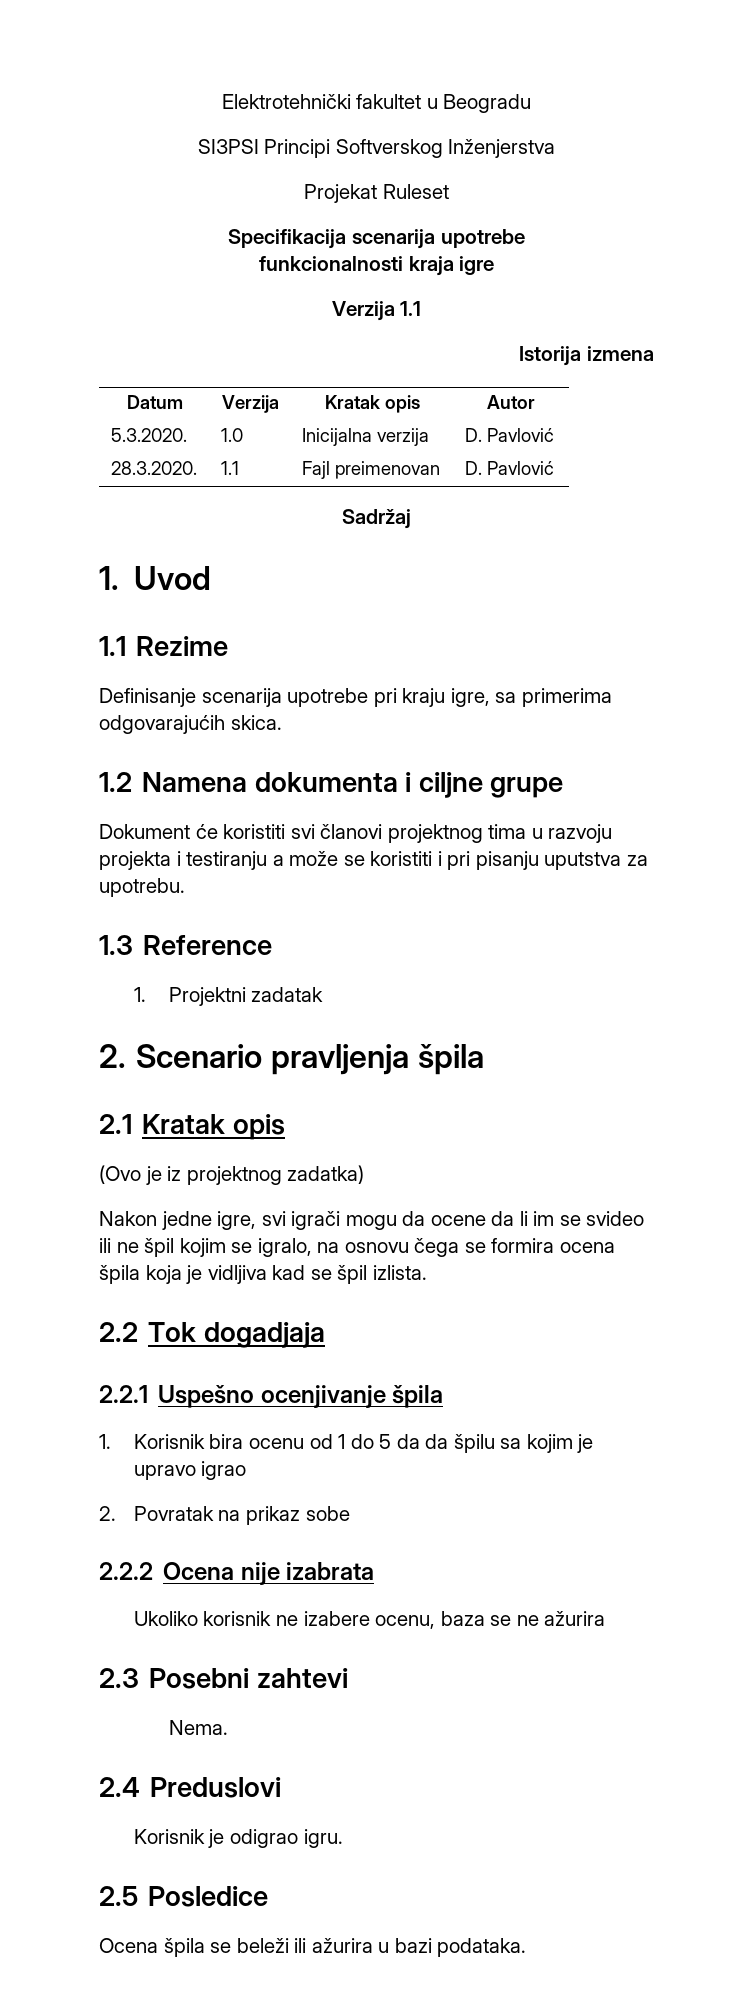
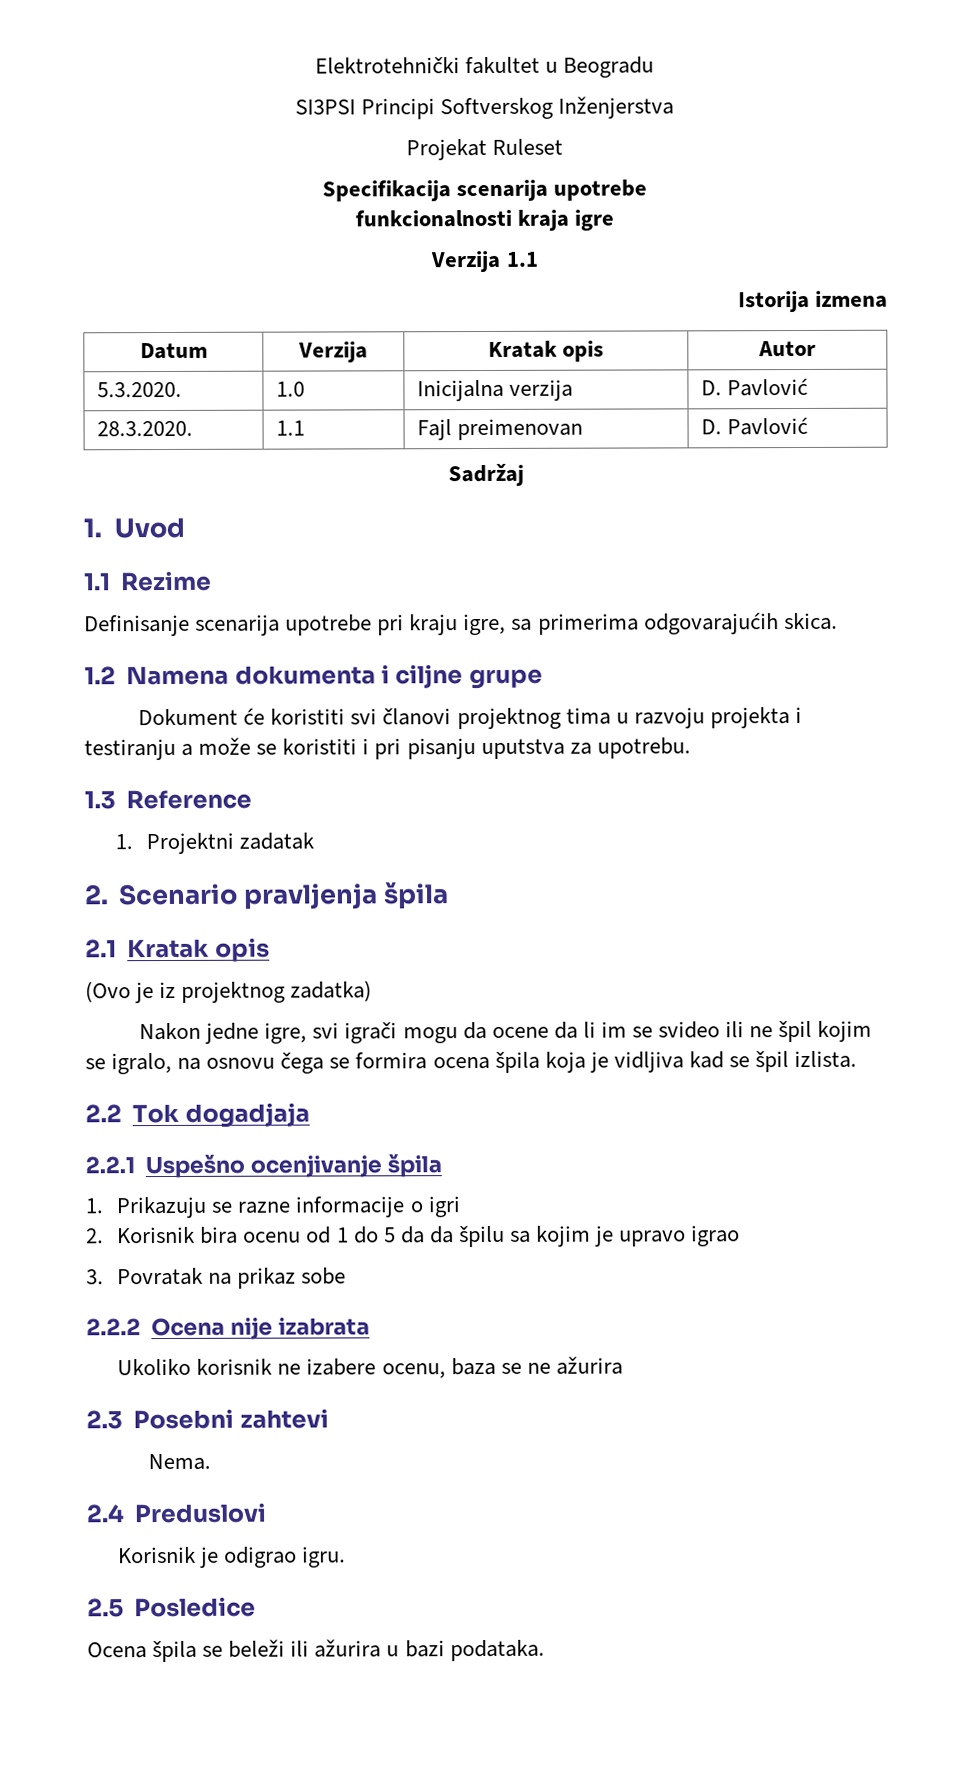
- 1. Korisnik bira ocenu od 1 do 5 da da špilu sa kojim je upravo igrao
+ 1. Prikazuju se razne informacije o igri
+ 2. Korisnik bira ocenu od 1 do 5 da da špilu sa kojim je upravo igrao
- 2. Povratak na prikaz sobe
+ 3. Povratak na prikaz sobe

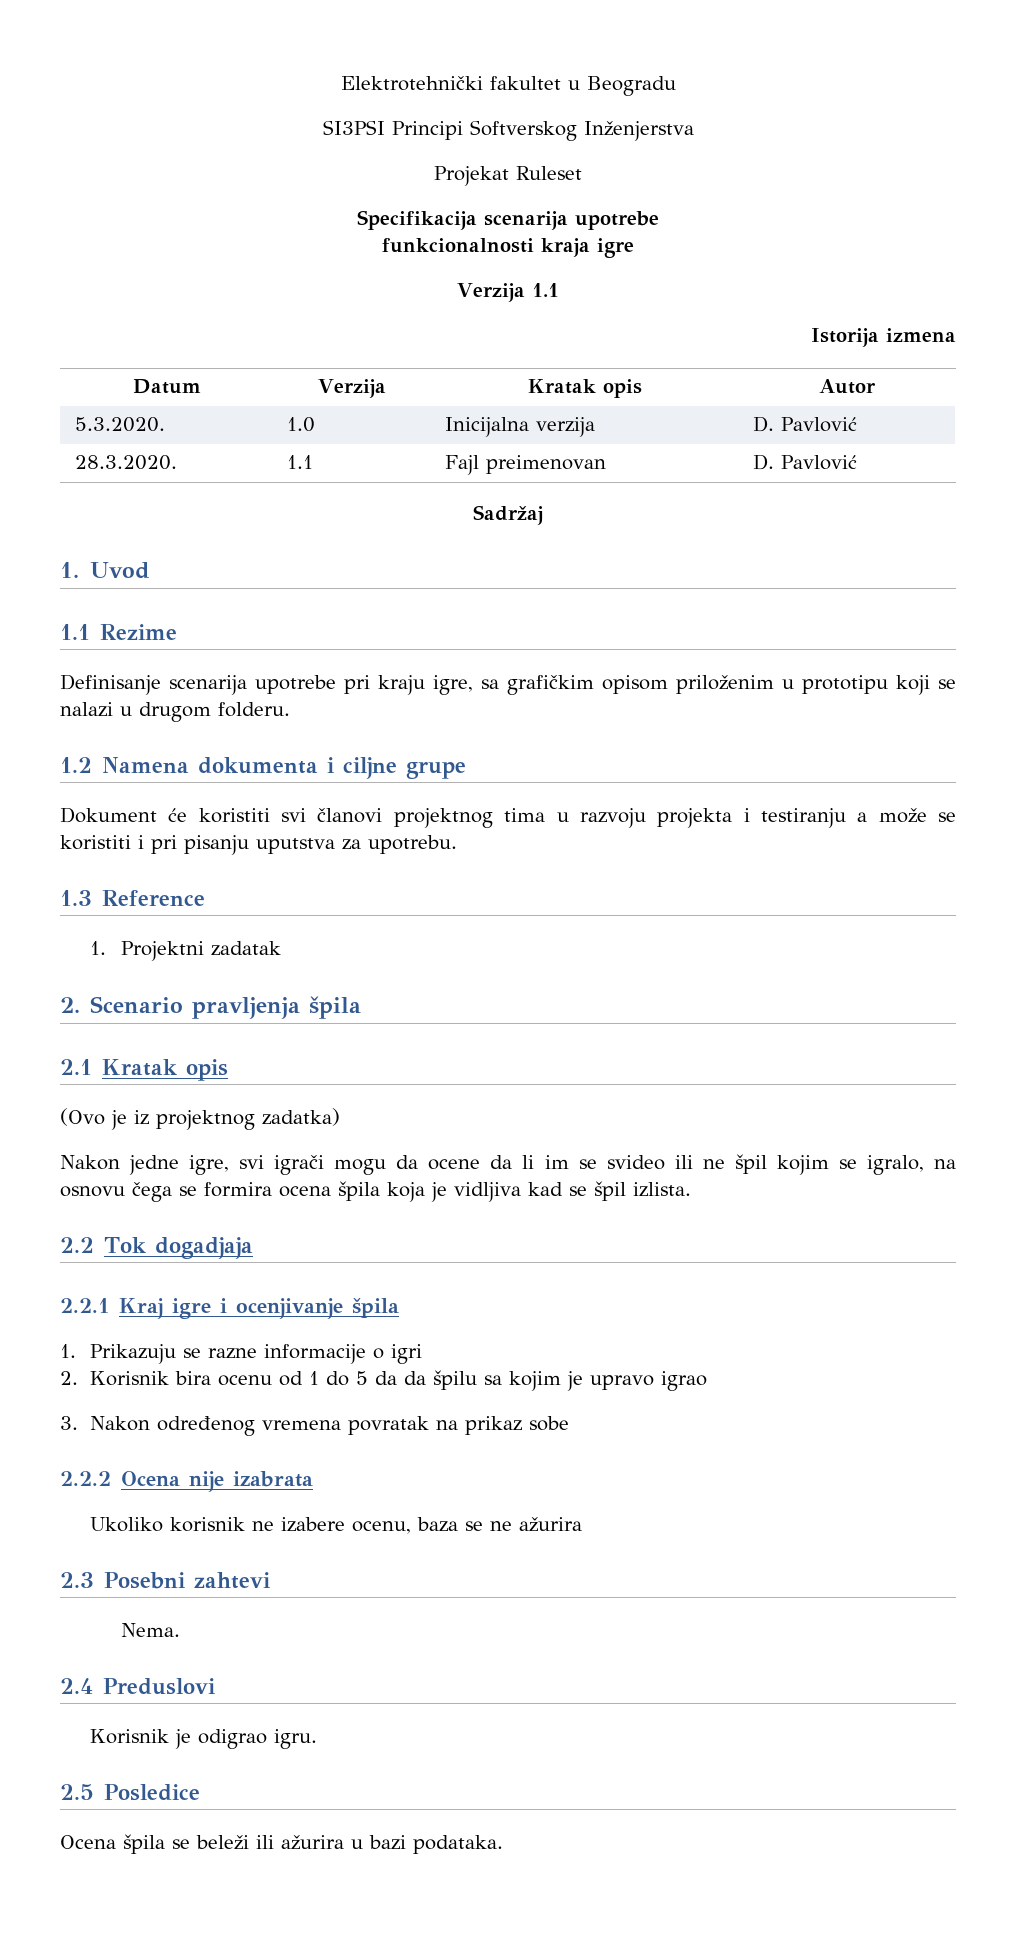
- Definisanje scenarija upotrebe pri kraju igre, sa primerima odgovarajućih skica.
+ Definisanje scenarija upotrebe pri kraju igre, sa grafičkim opisom priloženim u prototipu koji se nalazi u drugom folderu.
- 2.2.1 Uspešno ocenjivanje špila
+ 2.2.1 Kraj igre i ocenjivanje špila
- 3. Povratak na prikaz sobe
+ 3. Nakon određenog vremena povratak na prikaz sobe

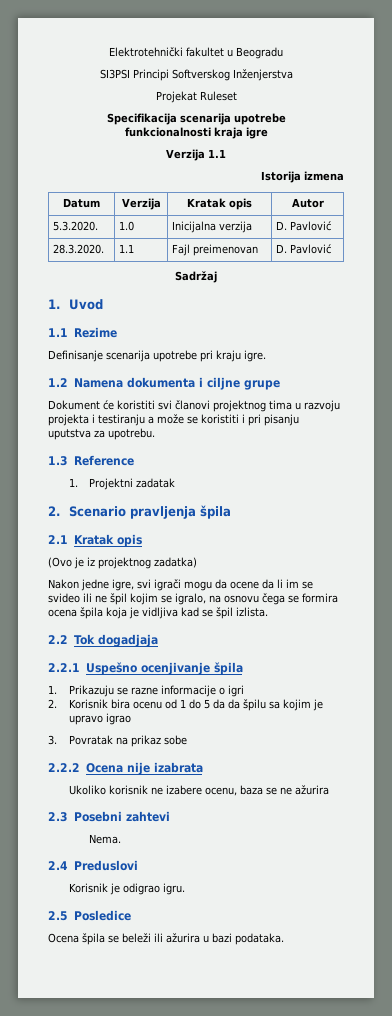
- Definisanje scenarija upotrebe pri kraju igre, sa grafičkim opisom priloženim u prototipu koji se nalazi u drugom folderu.
+ Definisanje scenarija upotrebe pri kraju igre.
- 2.2.1 Kraj igre i ocenjivanje špila
+ 2.2.1 Uspešno ocenjivanje špila
- 3. Nakon određenog vremena povratak na prikaz sobe
+ 3. Povratak na prikaz sobe

